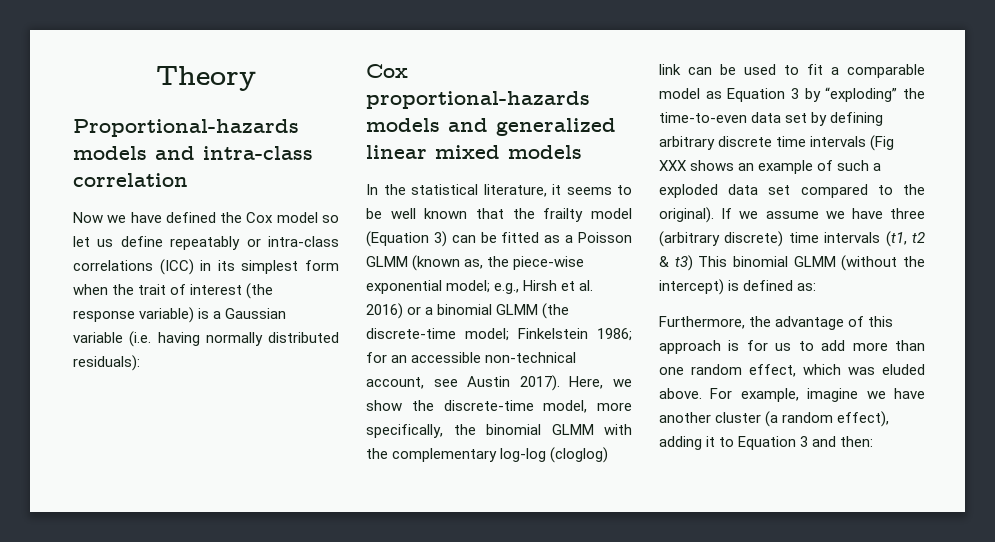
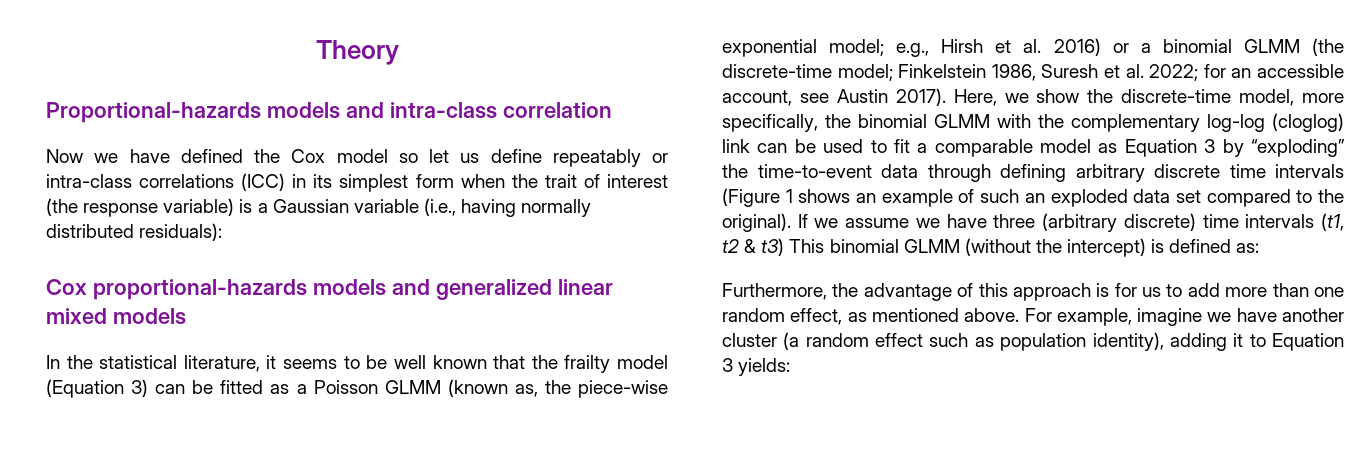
- Now we have defined the Cox model so let us define repeatably or intra-class correlations (ICC) in its simplest form when the trait of interest (the response variable) is a Gaussian variable (i.e. having normally distributed residuals):
+ Now we have defined the Cox model so let us define repeatably or intra-class correlations (ICC) in its simplest form when the trait of interest (the response variable) is a Gaussian variable (i.e., having normally distributed residuals):
- In the statistical literature, it seems to be well known that the frailty model (Equation 3) can be fitted as a Poisson GLMM (known as, the piece-wise exponential model; e.g., Hirsh et al. 2016) or a binomial GLMM (the discrete-time model; Finkelstein 1986; for an accessible non-technical account, see Austin 2017).
+ In the statistical literature, it seems to be well known that the frailty model (Equation 3) can be fitted as a Poisson GLMM (known as, the piece-wise exponential model; e.g., Hirsh et al. 2016) or a binomial GLMM (the discrete-time model; Finkelstein 1986, Suresh et al. 2022; for an accessible account, see Austin 2017).
- Here, we show the discrete-time model, more specifically, the binomial GLMM with the complementary log-log (cloglog) link can be used to fit a comparable model as Equation 3 by “exploding” the time-to-even data set by defining arbitrary discrete time intervals (Fig XXX shows an example of such a exploded data set compared to the original).
+ Here, we show the discrete-time model, more specifically, the binomial GLMM with the complementary log-log (cloglog) link can be used to fit a comparable model as Equation 3 by “exploding” the time-to-event data through defining arbitrary discrete time intervals (Figure 1 shows an example of such an exploded data set compared to the original).
- Furthermore, the advantage of this approach is for us to add more than one random effect, which was eluded above.
+ Furthermore, the advantage of this approach is for us to add more than one random effect, as mentioned above.
- For example, imagine we have another cluster (a random effect), adding it to Equation 3 and then:
+ For example, imagine we have another cluster (a random effect such as population identity), adding it to Equation 3 yields:

